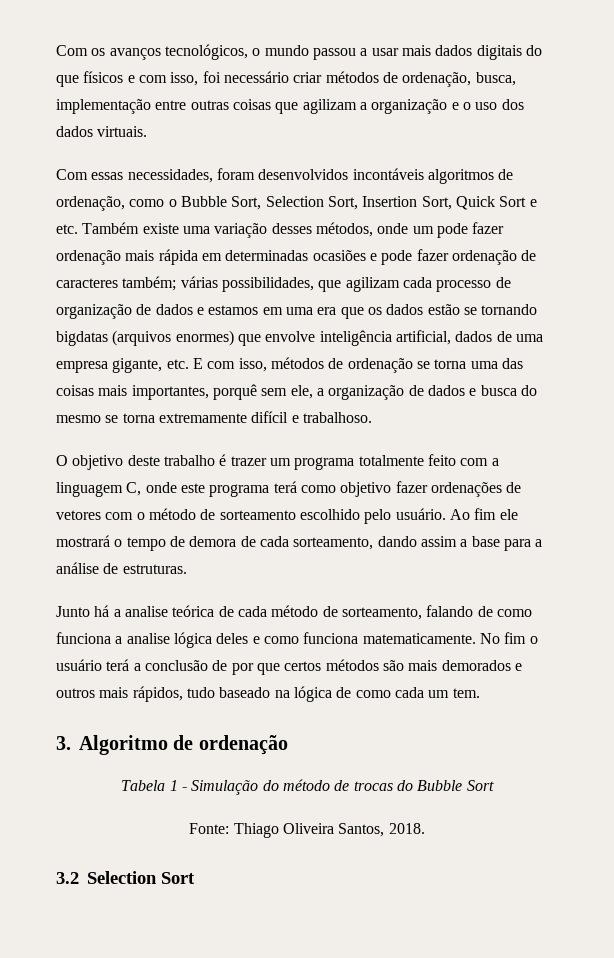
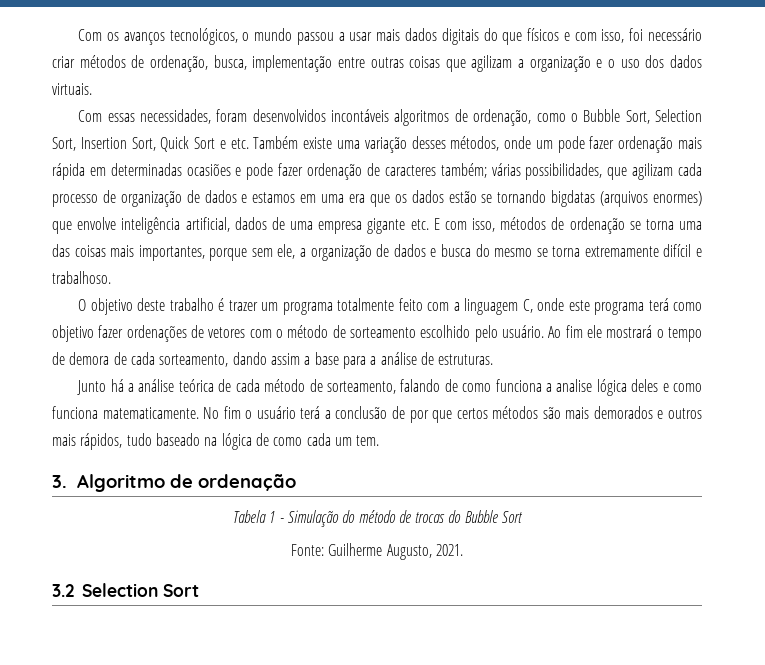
- várias possibilidades, que agilizam cada processo de organização de dados e estamos em uma era que os dados estão se tornando bigdatas (arquivos enormes) que envolve inteligência artificial, dados de uma empresa gigante, etc. E com isso, métodos de ordenação se torna uma das coisas mais importantes, porquê sem ele, a organização de dados e busca do mesmo se torna extremamente difícil e trabalhoso.
+ várias possibilidades, que agilizam cada processo de organização de dados e estamos em uma era que os dados estão se tornando bigdatas (arquivos enormes) que envolve inteligência artificial, dados de uma empresa gigante etc. E com isso, métodos de ordenação se torna uma das coisas mais importantes, porque sem ele, a organização de dados e busca do mesmo se torna extremamente difícil e trabalhoso.
- Junto há a analise teórica de cada método de sorteamento, falando de como funciona a analise lógica deles e como funciona matematicamente.
+ Junto há a análise teórica de cada método de sorteamento, falando de como funciona a analise lógica deles e como funciona matematicamente.
- Fonte: Thiago Oliveira Santos, 2018.
+ Fonte: Guilherme Augusto, 2021.

